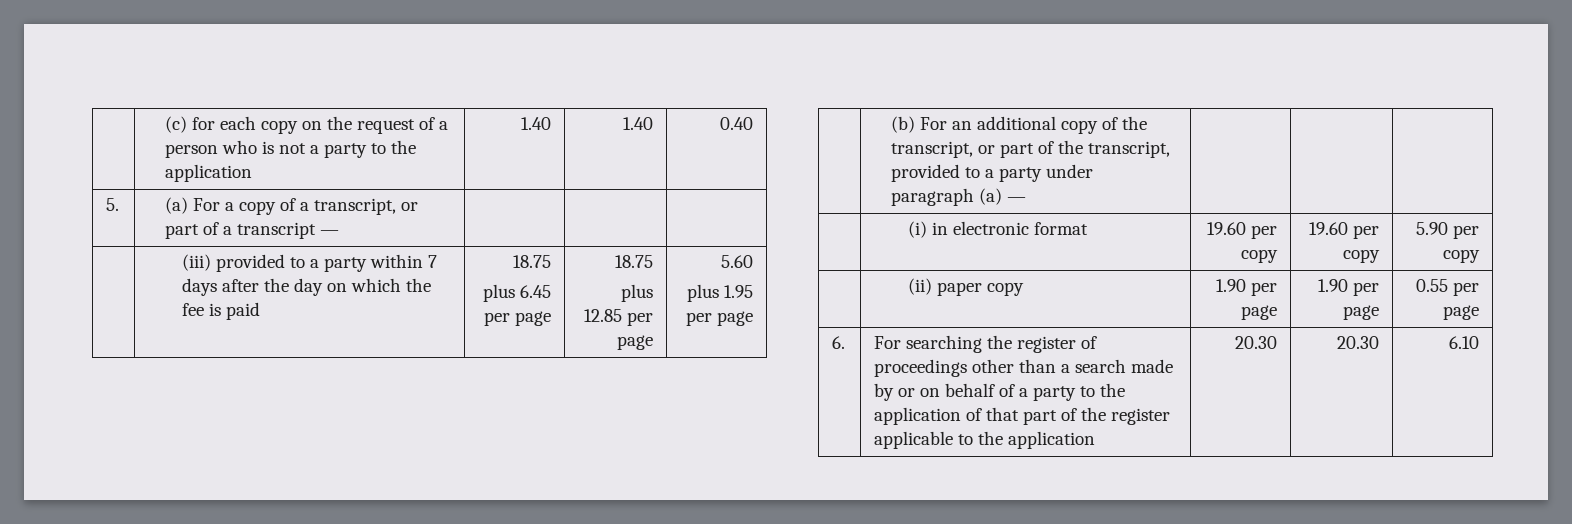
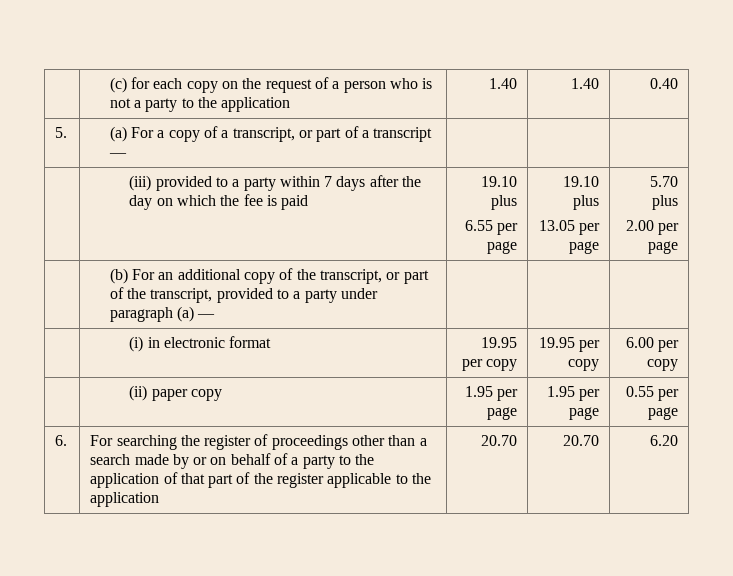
- | (iii) provided to a party within 7 days after the day on which the fee is paid | 18.75
- plus 6.45 per page | 18.75
- plus 12.85 per page | 5.60
- plus 1.95 per page
+ | (iii) provided to a party within 7 days after the day on which the fee is paid | 19.10 plus
+ 6.55 per page | 19.10 plus
+ 13.05 per page | 5.70 plus
+ 2.00 per page
- | (i) in electronic format | 19.60 per copy | 19.60 per copy | 5.90 per copy
+ | (i) in electronic format | 19.95 per copy | 19.95 per copy | 6.00 per copy
- | (ii) paper copy | 1.90 per page | 1.90 per page | 0.55 per page
+ | (ii) paper copy | 1.95 per page | 1.95 per page | 0.55 per page
- 6. | For searching the register of proceedings other than a search made by or on behalf of a party to the application of that part of the register applicable to the application | 20.30 | 20.30 | 6.10
+ 6. | For searching the register of proceedings other than a search made by or on behalf of a party to the application of that part of the register applicable to the application | 20.70 | 20.70 | 6.20

